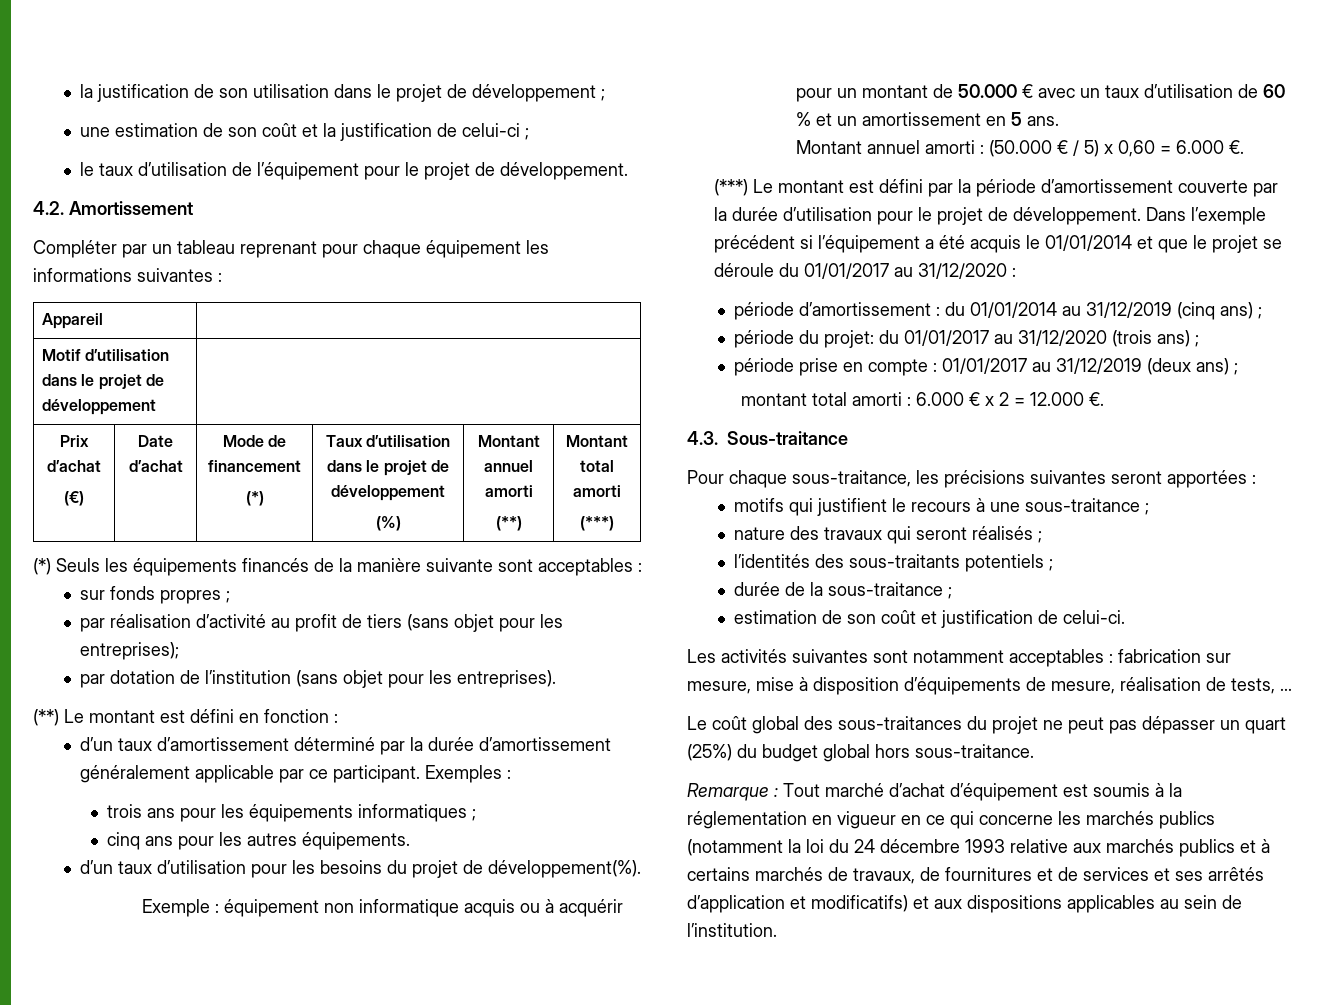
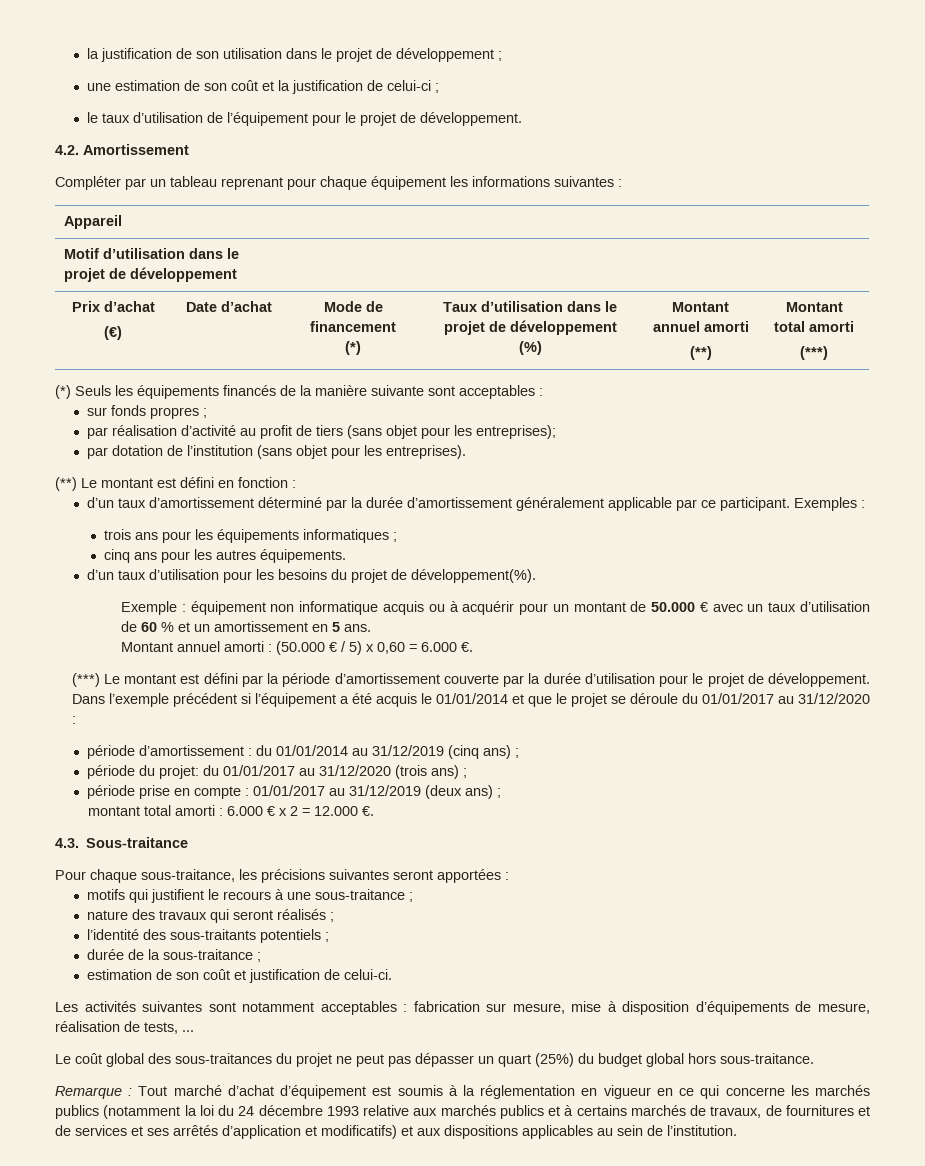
- l’identités des sous-traitants potentiels ;
+ l’identité des sous-traitants potentiels ;

